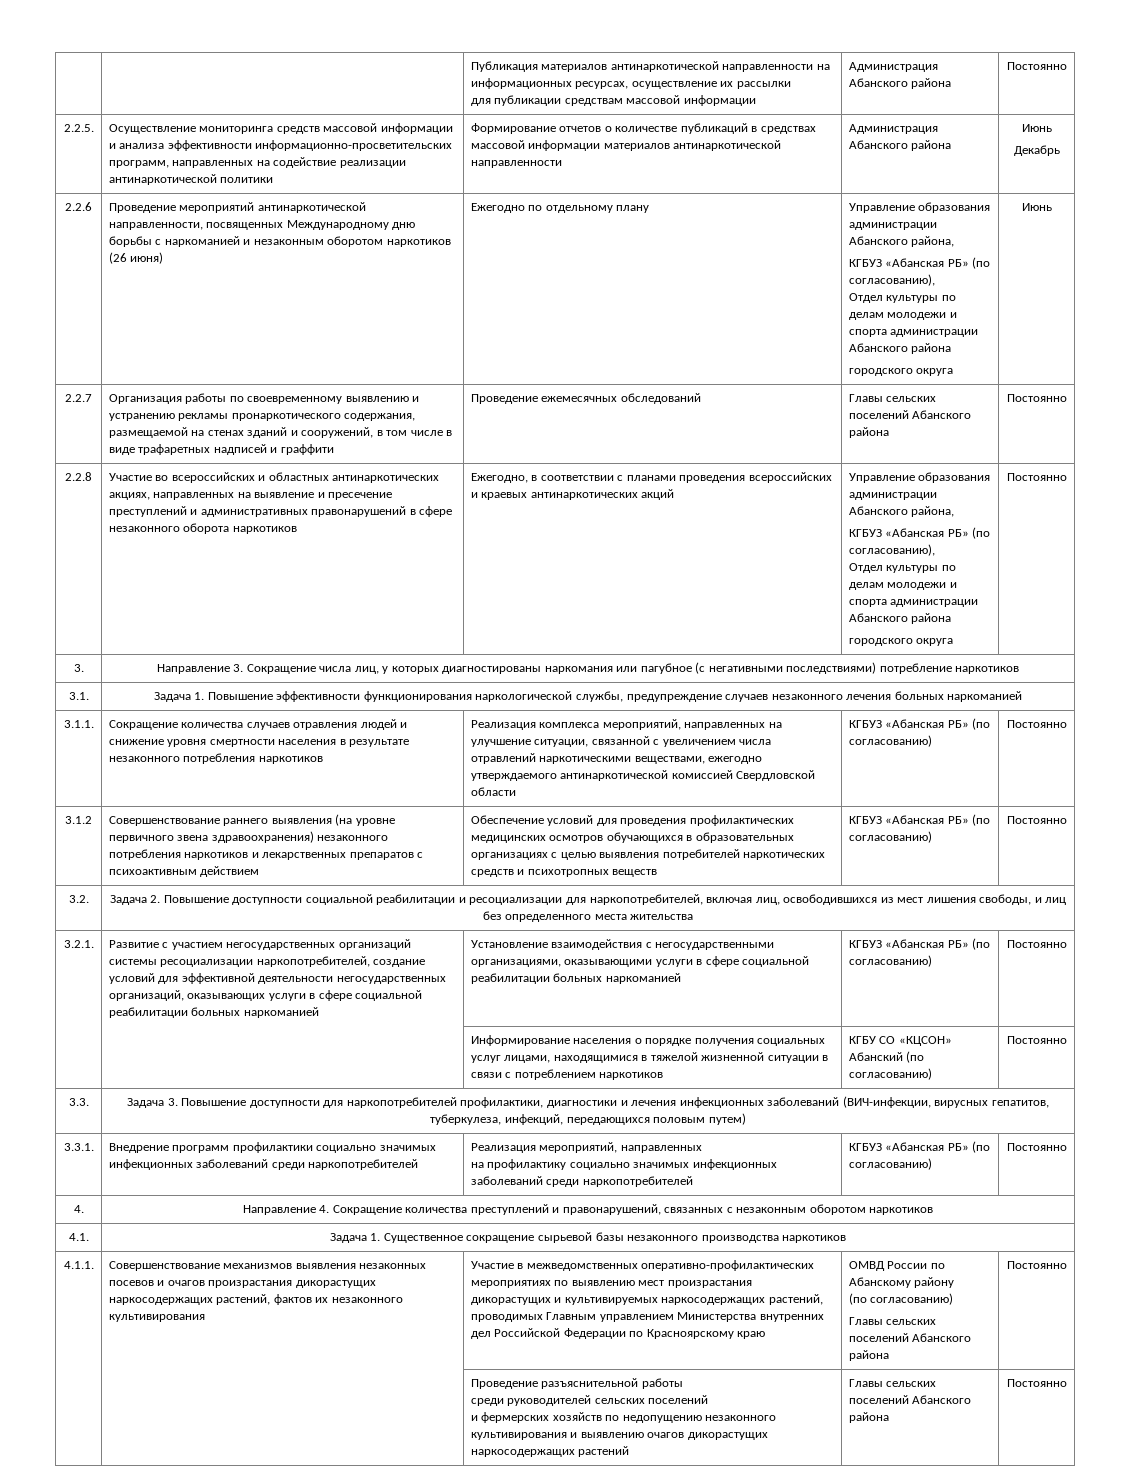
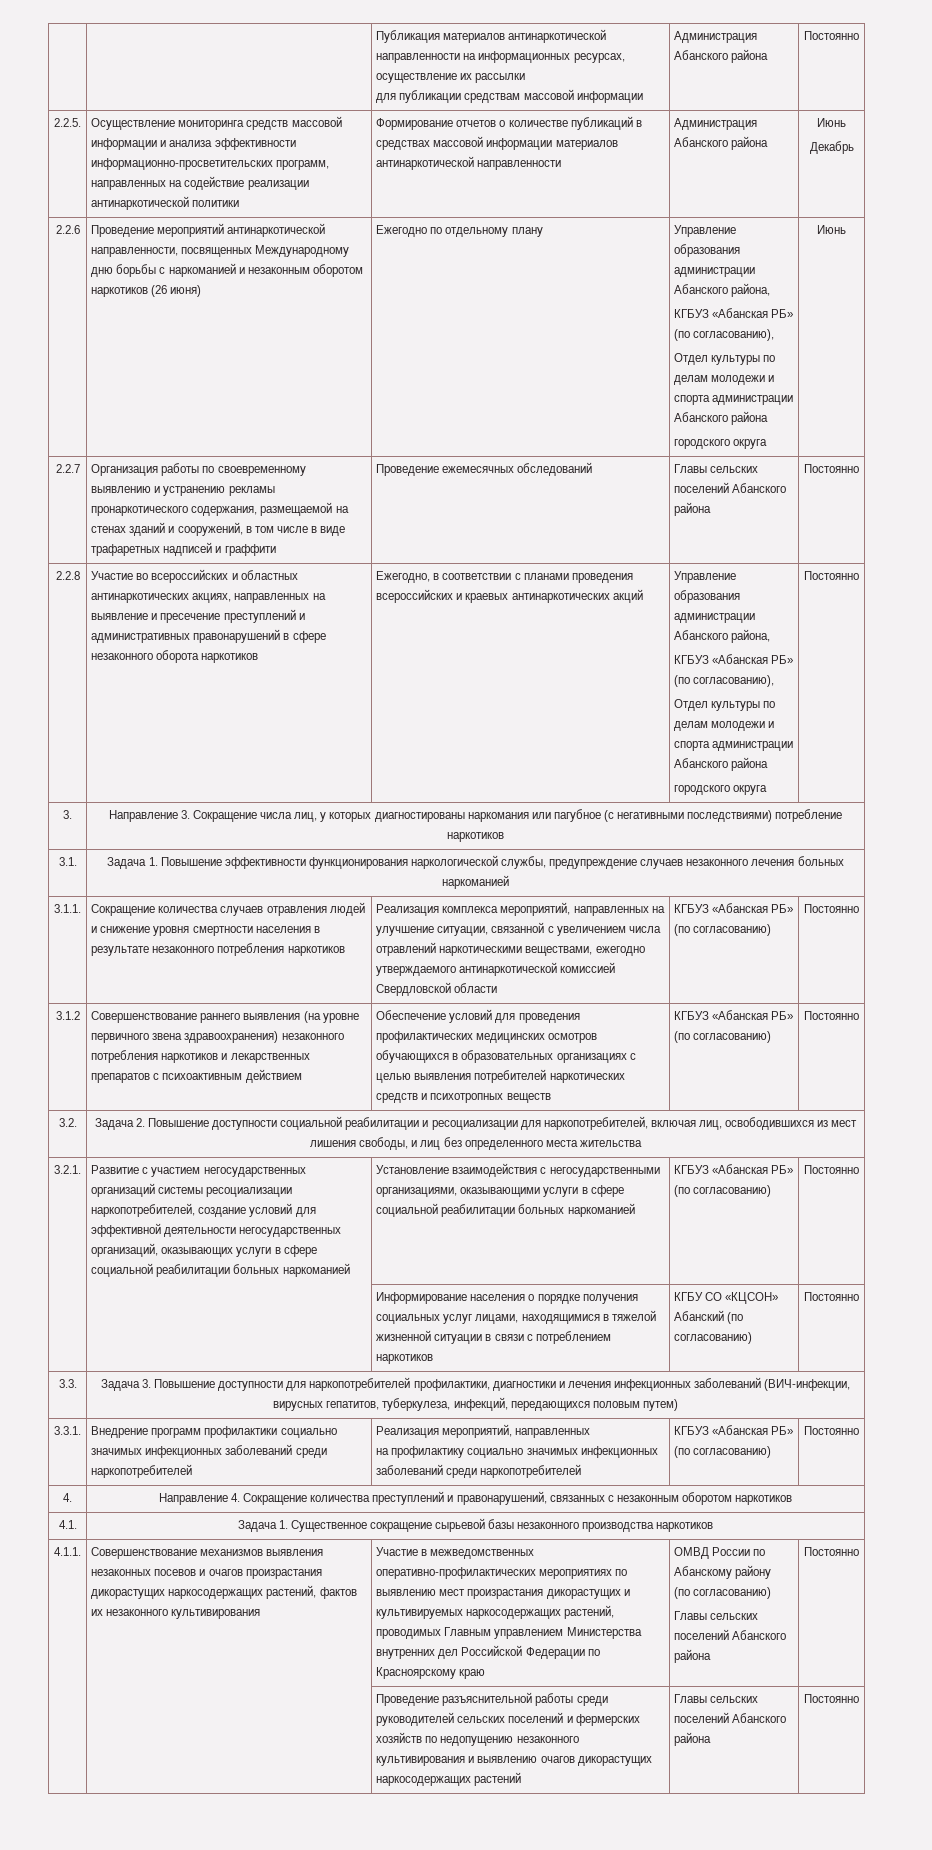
- | | Проведение разъяснительной работы
- среди руководителей сельских поселений
- и фермерских хозяйств по недопущению незаконного культивирования и выявлению очагов дикорастущих наркосодержащих растений | Главы сельских поселений Абанского района | Постоянно
+ | | Проведение разъяснительной работы среди руководителей сельских поселений и фермерских хозяйств по недопущению незаконного культивирования и выявлению очагов дикорастущих наркосодержащих растений | Главы сельских поселений Абанского района | Постоянно

